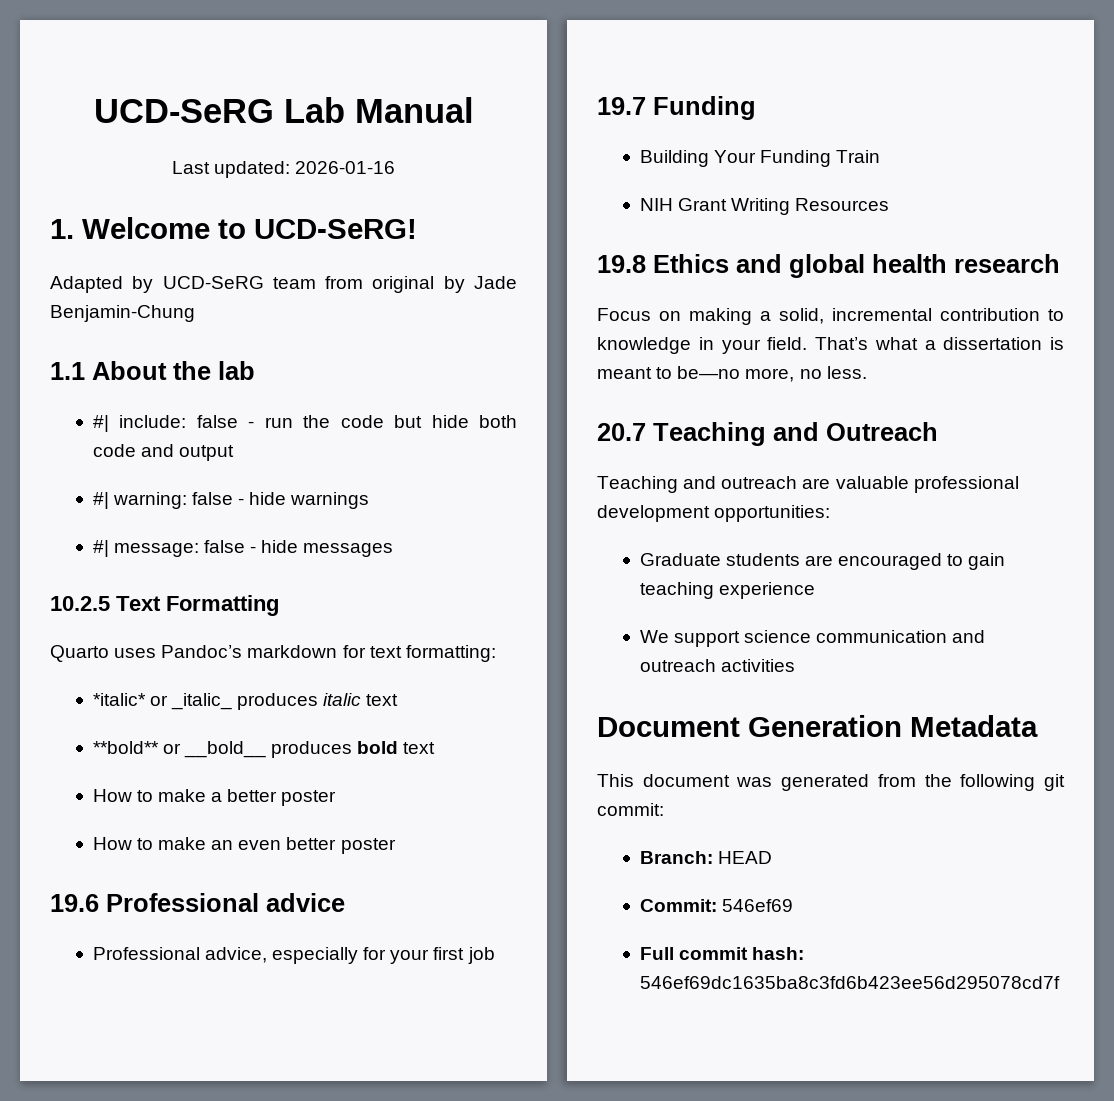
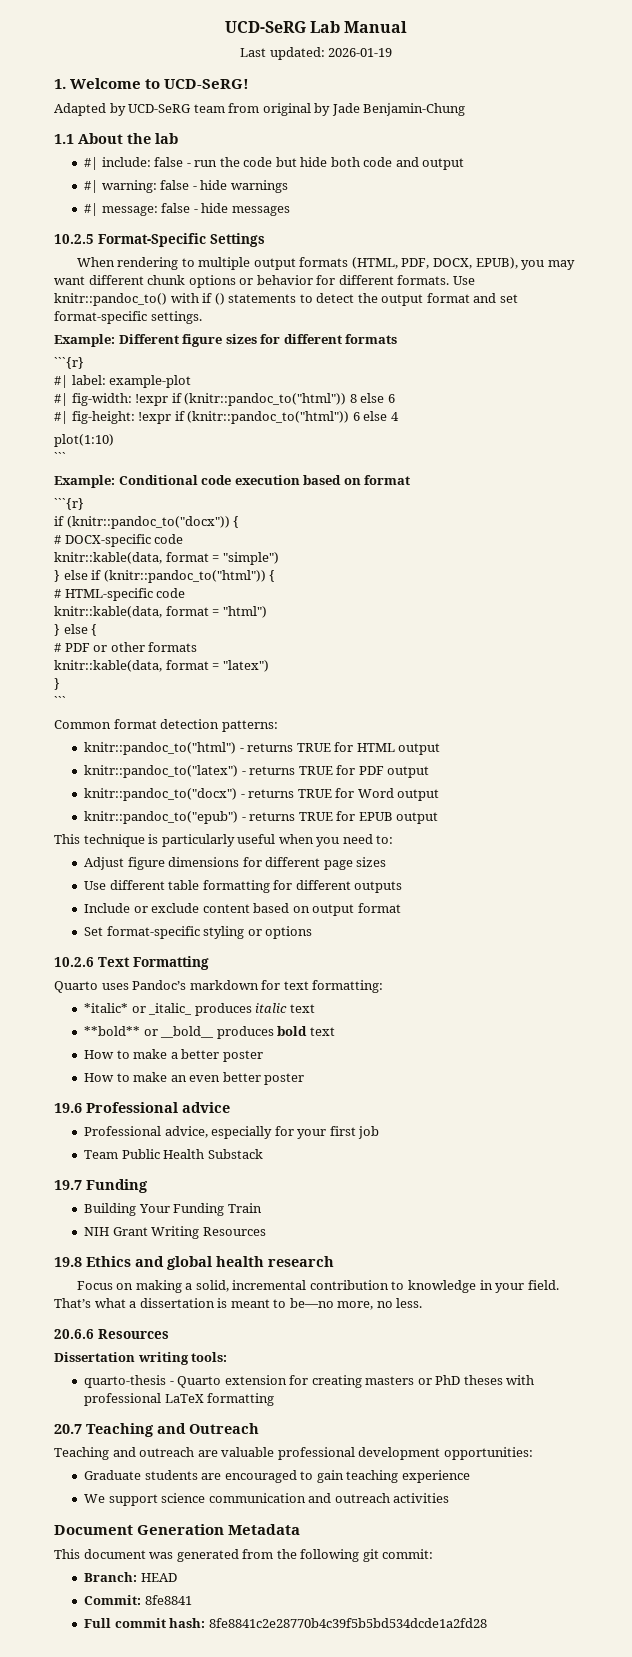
- Last updated: 2026-01-16
+ Last updated: 2026-01-19
- 10.2.5 Text Formatting
+ 10.2.5 Format-Specific Settings
+ When rendering to multiple output formats (HTML, PDF, DOCX, EPUB), you may want different chunk options or behavior for different formats. Use knitr::pandoc_to() with if () statements to detect the output format and set format-specific settings.
+ Example: Different figure sizes for different formats
+ ```{r}
+ #| label: example-plot
+ #| fig-width: !expr if (knitr::pandoc_to("html")) 8 else 6
+ #| fig-height: !expr if (knitr::pandoc_to("html")) 6 else 4
+ plot(1:10)
+ ```
+ Example: Conditional code execution based on format
+ ```{r}
+ if (knitr::pandoc_to("docx")) {
+ # DOCX-specific code
+ knitr::kable(data, format = "simple")
+ } else if (knitr::pandoc_to("html")) {
+ # HTML-specific code
+ knitr::kable(data, format = "html")
+ } else {
+ # PDF or other formats
+ knitr::kable(data, format = "latex")
+ }
+ ```
+ Common format detection patterns:
+ knitr::pandoc_to("html") - returns TRUE for HTML output
+ knitr::pandoc_to("latex") - returns TRUE for PDF output
+ knitr::pandoc_to("docx") - returns TRUE for Word output
+ knitr::pandoc_to("epub") - returns TRUE for EPUB output
+ This technique is particularly useful when you need to:
+ Adjust figure dimensions for different page sizes
+ Use different table formatting for different outputs
+ Include or exclude content based on output format
+ Set format-specific styling or options
+ 10.2.6 Text Formatting
+ Team Public Health Substack
+ 20.6.6 Resources
+ Dissertation writing tools:
+ quarto-thesis - Quarto extension for creating masters or PhD theses with professional LaTeX formatting
- Commit: 546ef69
+ Commit: 8fe8841
- Full commit hash: 546ef69dc1635ba8c3fd6b423ee56d295078cd7f
+ Full commit hash: 8fe8841c2e28770b4c39f5b5bd534dcde1a2fd28

